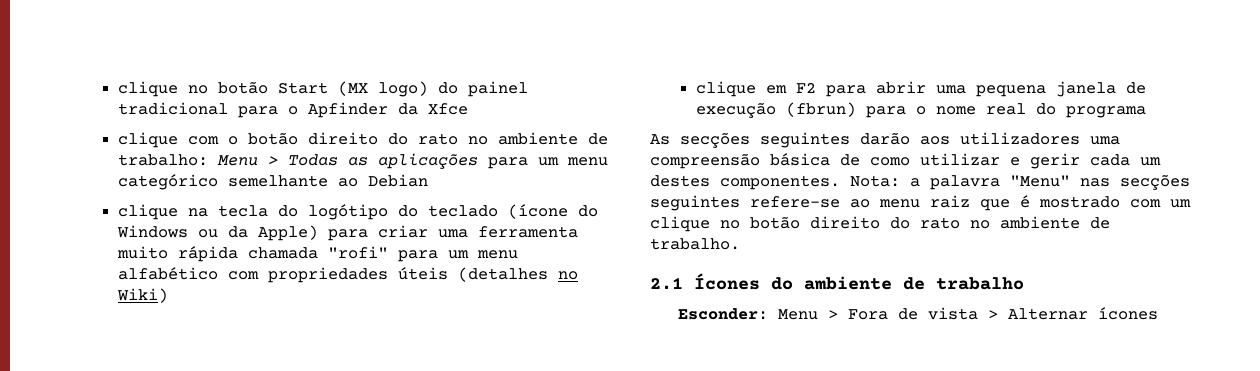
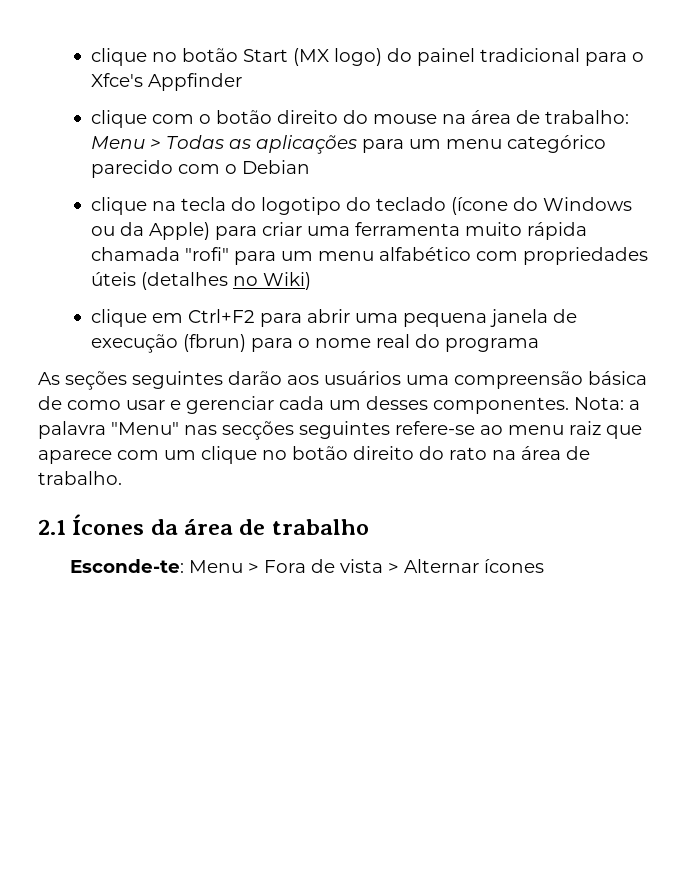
- clique no botão Start (MX logo) do painel tradicional para o Apfinder da Xfce
+ clique no botão Start (MX logo) do painel tradicional para o Xfce's Appfinder
- clique com o botão direito do rato no ambiente de trabalho: Menu > Todas as aplicações para um menu categórico semelhante ao Debian
+ clique com o botão direito do mouse na área de trabalho: Menu > Todas as aplicações para um menu categórico parecido com o Debian
- clique na tecla do logótipo do teclado (ícone do Windows ou da Apple) para criar uma ferramenta muito rápida chamada "rofi" para um menu alfabético com propriedades úteis (detalhes no Wiki)
+ clique na tecla do logotipo do teclado (ícone do Windows ou da Apple) para criar uma ferramenta muito rápida chamada "rofi" para um menu alfabético com propriedades úteis (detalhes no Wiki)
- clique em F2 para abrir uma pequena janela de execução (fbrun) para o nome real do programa
+ clique em Ctrl+F2 para abrir uma pequena janela de execução (fbrun) para o nome real do programa
- As secções seguintes darão aos utilizadores uma compreensão básica de como utilizar e gerir cada um destes componentes.
+ As seções seguintes darão aos usuários uma compreensão básica de como usar e gerenciar cada um desses componentes.
- Nota: a palavra "Menu" nas secções seguintes refere-se ao menu raiz que é mostrado com um clique no botão direito do rato no ambiente de trabalho.
+ Nota: a palavra "Menu" nas secções seguintes refere-se ao menu raiz que aparece com um clique no botão direito do rato na área de trabalho.
- 2.1 Ícones do ambiente de trabalho
+ 2.1 Ícones da área de trabalho
- Esconder: Menu > Fora de vista > Alternar ícones
+ Esconde-te: Menu > Fora de vista > Alternar ícones

